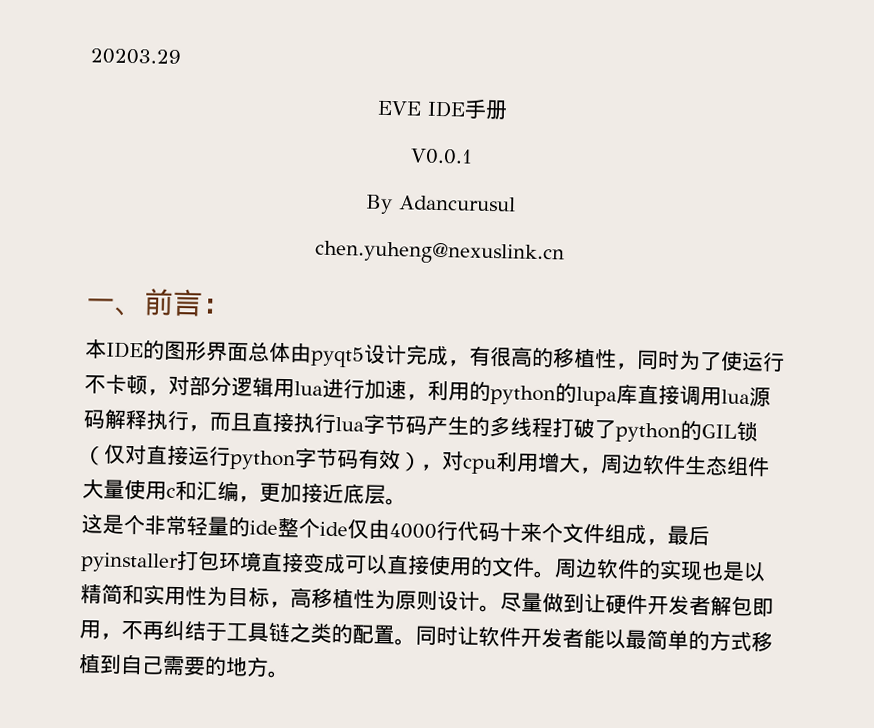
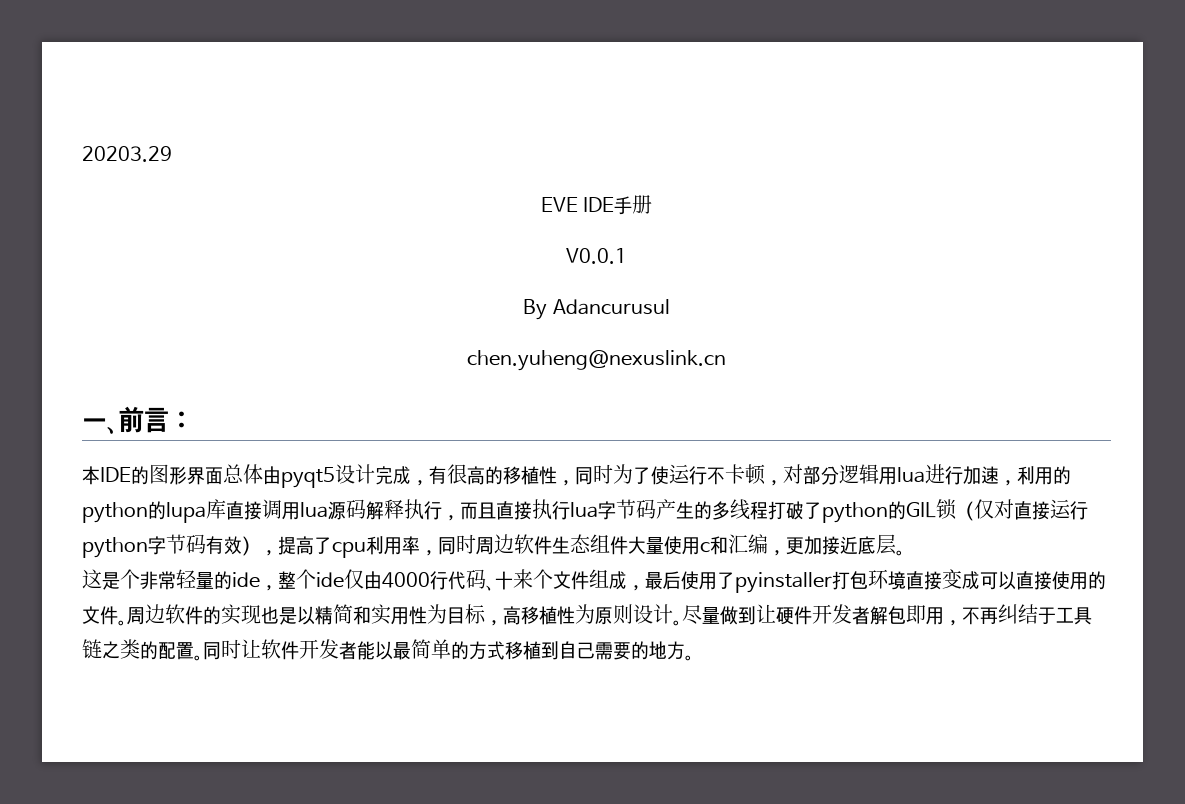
- 本IDE的图形界面总体由pyqt5设计完成，有很高的移植性，同时为了使运行不卡顿，对部分逻辑用lua进行加速，利用的python的lupa库直接调用lua源码解释执行，而且直接执行lua字节码产生的多线程打破了python的GIL锁（仅对直接运行python字节码有效），对cpu利用增大，周边软件生态组件大量使用c和汇编，更加接近底层。
+ 本IDE的图形界面总体由pyqt5设计完成，有很高的移植性，同时为了使运行不卡顿，对部分逻辑用lua进行加速，利用的python的lupa库直接调用lua源码解释执行，而且直接执行lua字节码产生的多线程打破了python的GIL锁（仅对直接运行python字节码有效），提高了cpu利用率，同时周边软件生态组件大量使用c和汇编，更加接近底层。
- 这是个非常轻量的ide整个ide仅由4000行代码十来个文件组成，最后pyinstaller打包环境直接变成可以直接使用的文件。
+ 这是个非常轻量的ide，整个ide仅由4000行代码、十来个文件组成，最后使用了pyinstaller打包环境直接变成可以直接使用的文件。

